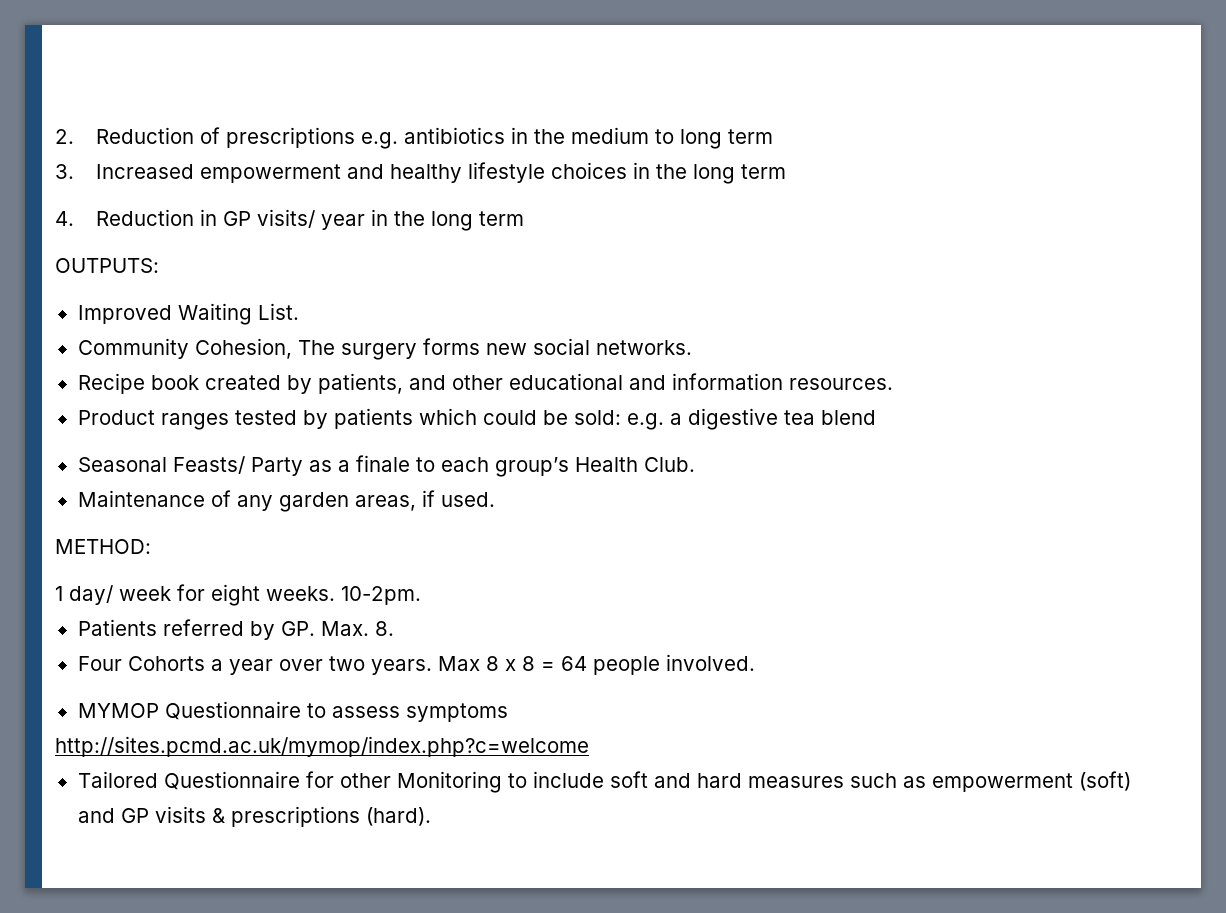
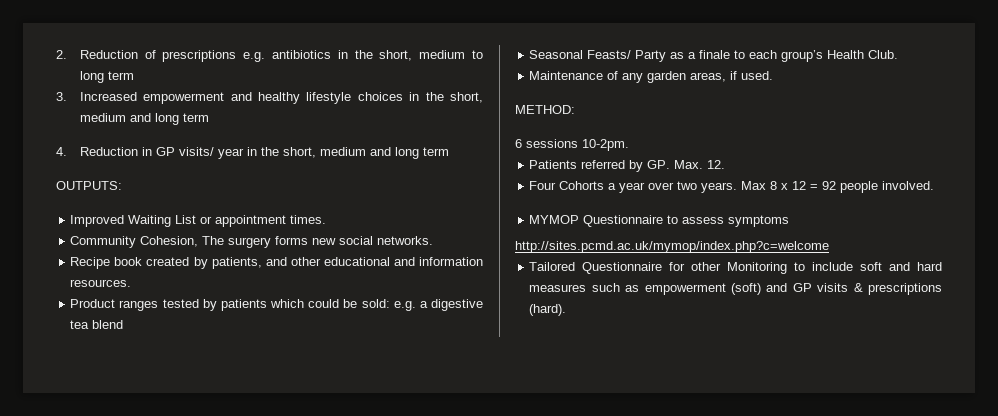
- 2. Reduction of prescriptions e.g. antibiotics in the medium to long term
+ 2. Reduction of prescriptions e.g. antibiotics in the short, medium to long term
- 3. Increased empowerment and healthy lifestyle choices in the long term
+ 3. Increased empowerment and healthy lifestyle choices in the short, medium and long term
- 4. Reduction in GP visits/ year in the long term
+ 4. Reduction in GP visits/ year in the short, medium and long term
- Improved Waiting List.
+ Improved Waiting List or appointment times.
- 1 day/ week for eight weeks. 10-2pm.
+ 6 sessions 10-2pm.
- Patients referred by GP. Max. 8.
+ Patients referred by GP. Max. 12.
- Max 8 x 8 = 64 people involved.
+ Max 8 x 12 = 92 people involved.

